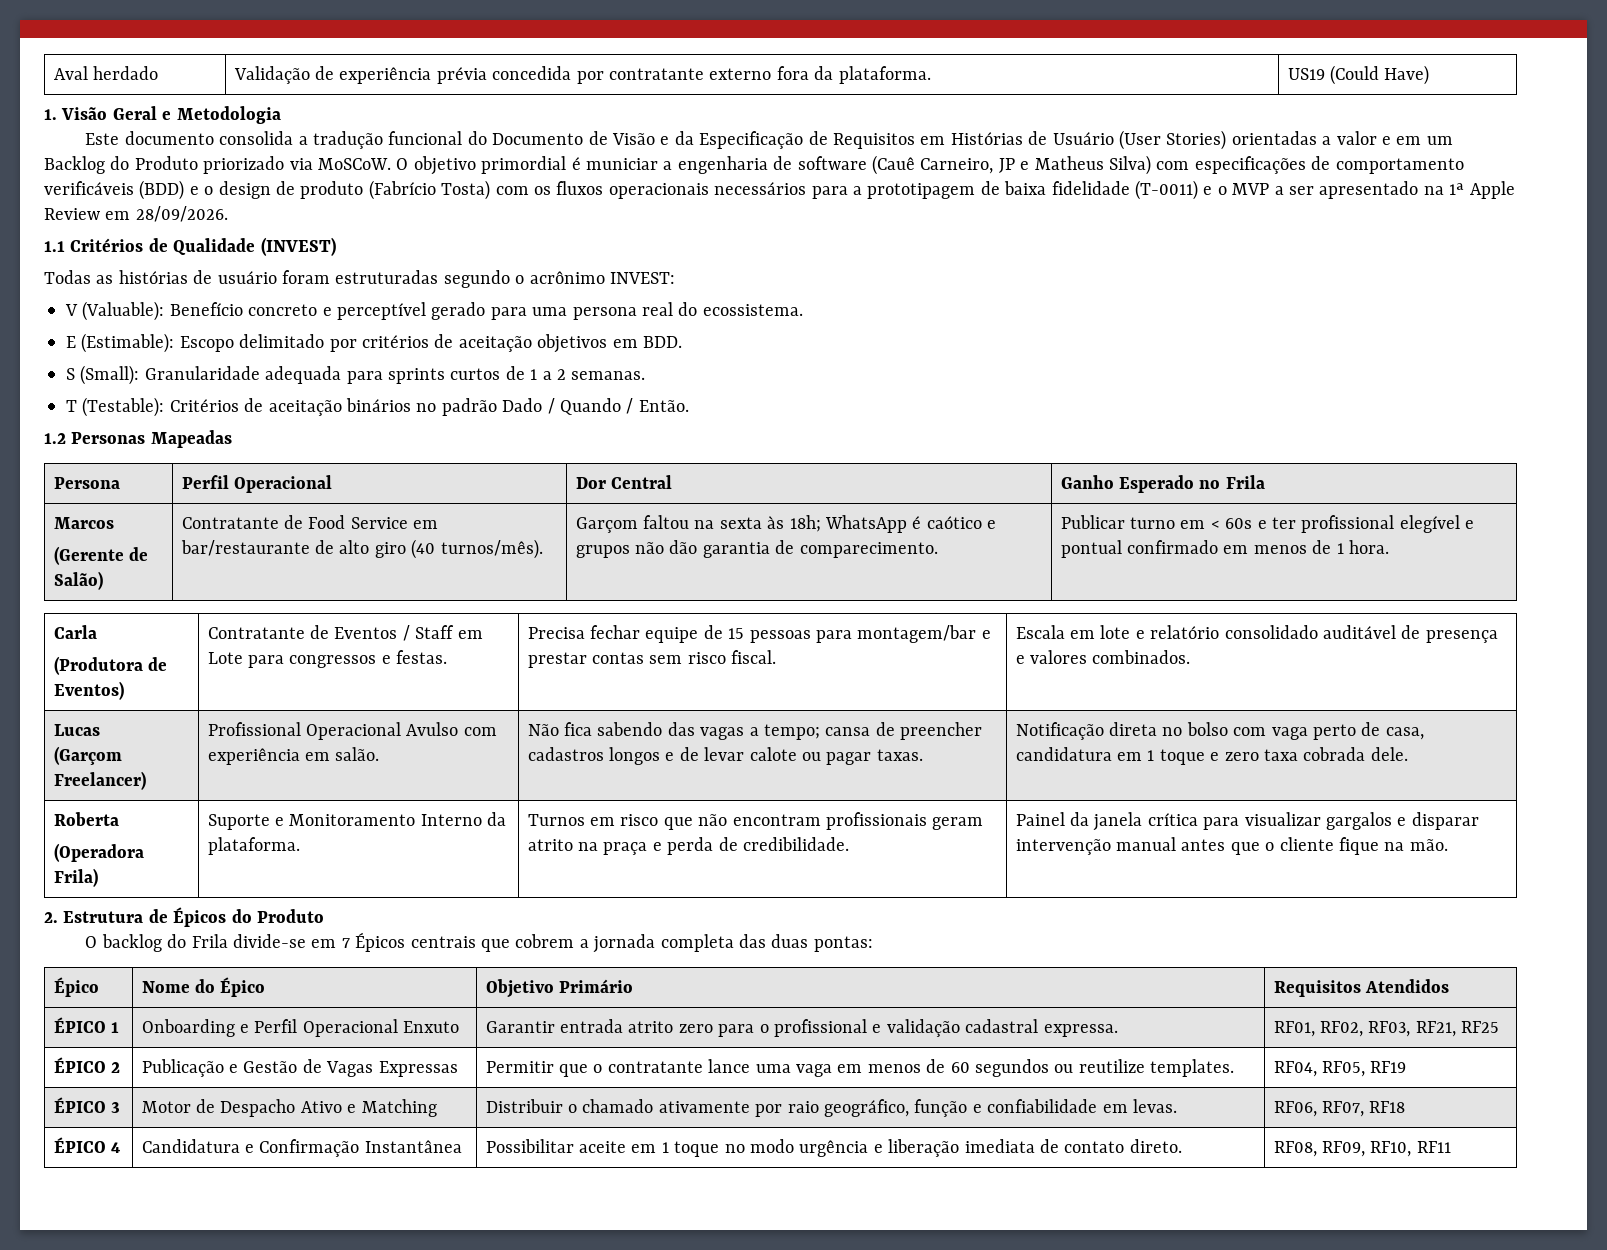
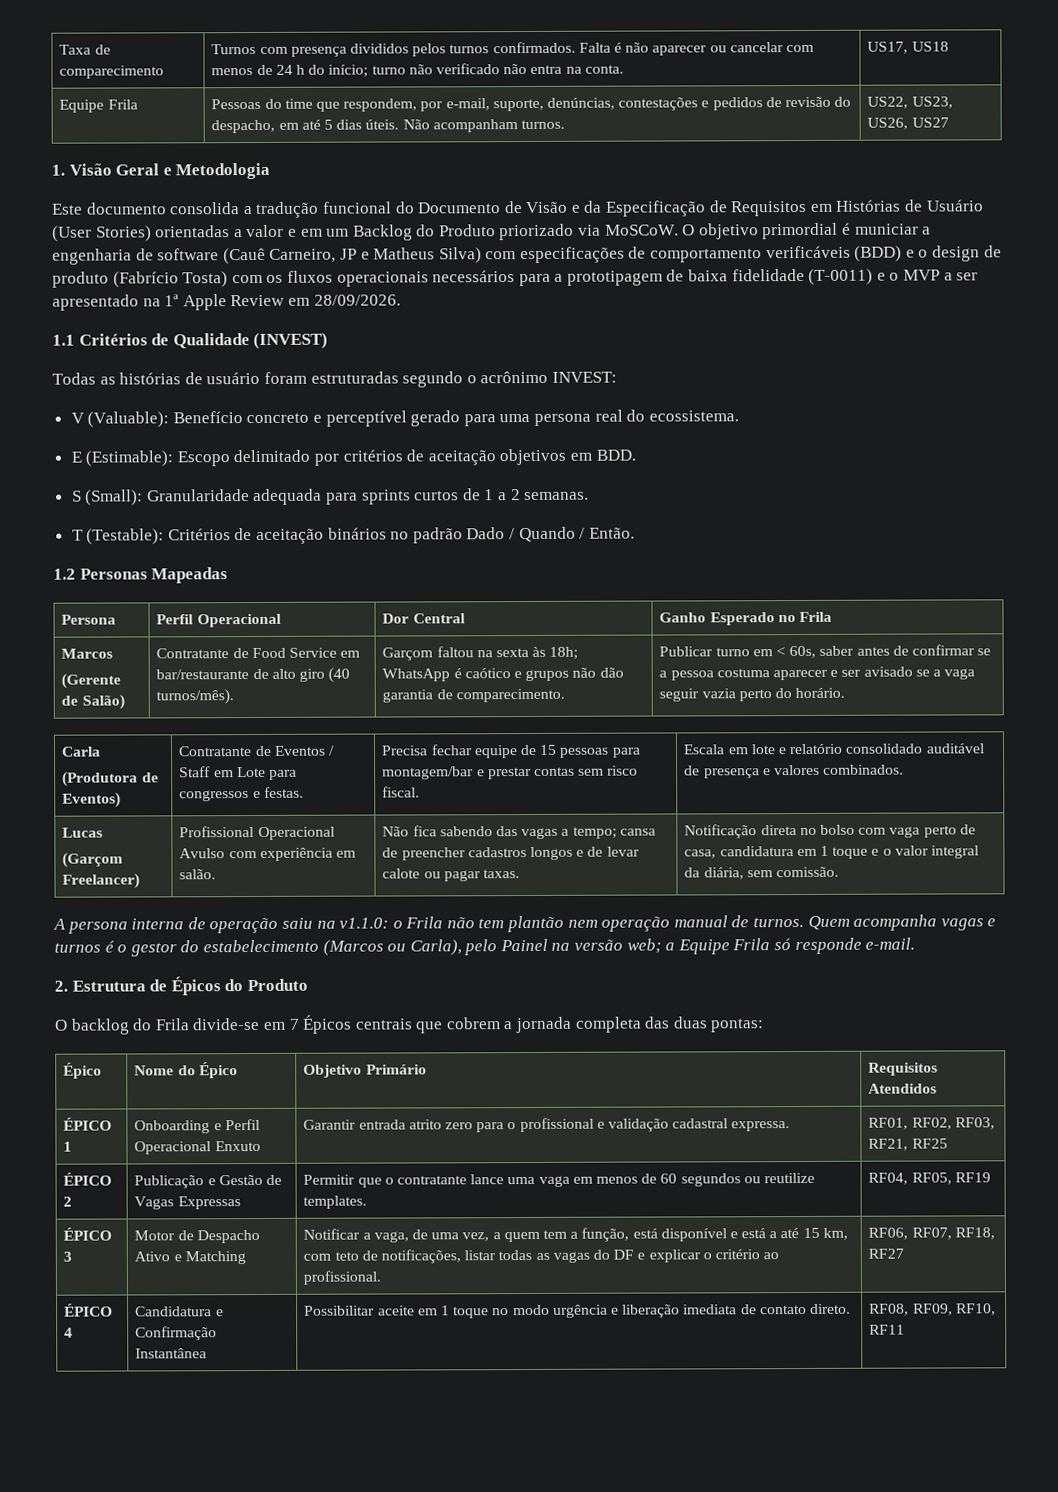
- Aval herdado | Validação de experiência prévia concedida por contratante externo fora da plataforma. | US19 (Could Have)
+ Taxa de comparecimento | Turnos com presença divididos pelos turnos confirmados. Falta é não aparecer ou cancelar com menos de 24 h do início; turno não verificado não entra na conta. | US17, US18
+ Equipe Frila | Pessoas do time que respondem, por e-mail, suporte, denúncias, contestações e pedidos de revisão do despacho, em até 5 dias úteis. Não acompanham turnos. | US22, US23, US26, US27
- Publicar turno em < 60s e ter profissional elegível e pontual confirmado em menos de 1 hora.
+ Publicar turno em < 60s, saber antes de confirmar se a pessoa costuma aparecer e ser avisado se a vaga seguir vazia perto do horário.
- Notificação direta no bolso com vaga perto de casa, candidatura em 1 toque e zero taxa cobrada dele.
- Roberta
- (Operadora Frila) | Suporte e Monitoramento Interno da plataforma. | Turnos em risco que não encontram profissionais geram atrito na praça e perda de credibilidade. | Painel da janela crítica para visualizar gargalos e disparar intervenção manual antes que o cliente fique na mão.
+ Notificação direta no bolso com vaga perto de casa, candidatura em 1 toque e o valor integral da diária, sem comissão.
+ A persona interna de operação saiu na v1.1.0: o Frila não tem plantão nem operação manual de turnos. Quem acompanha vagas e turnos é o gestor do estabelecimento (Marcos ou Carla), pelo Painel na versão web; a Equipe Frila só responde e-mail.
- Distribuir o chamado ativamente por raio geográfico, função e confiabilidade em levas.
+ Notificar a vaga, de uma vez, a quem tem a função, está disponível e está a até 15 km, com teto de notificações, listar todas as vagas do DF e explicar o critério ao profissional.
- RF06, RF07, RF18
+ RF06, RF07, RF18, RF27

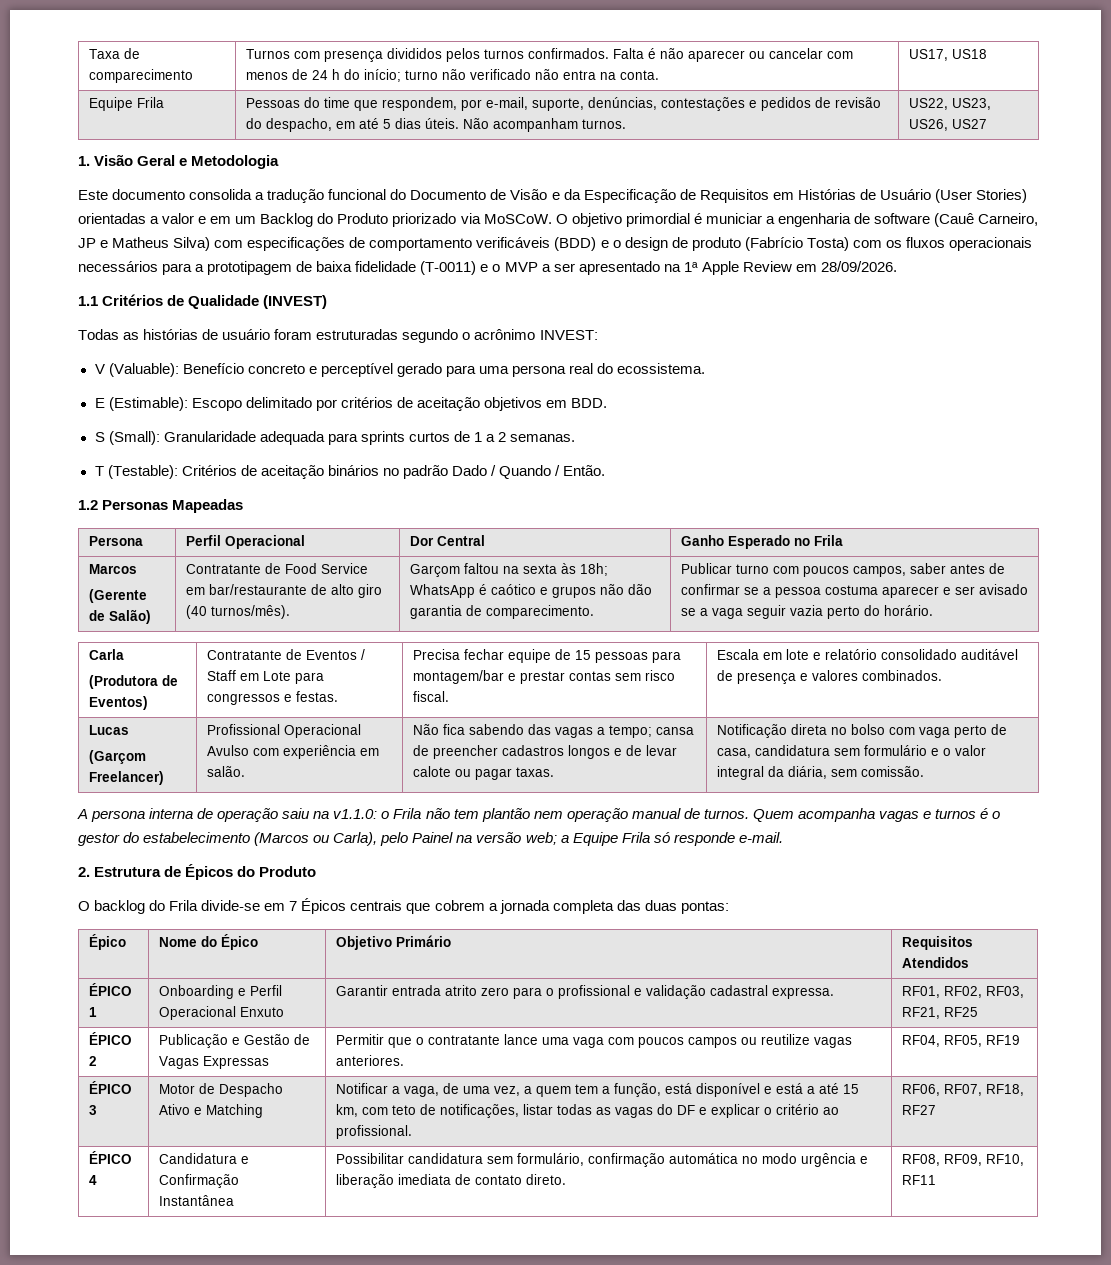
- Publicar turno em < 60s, saber antes de confirmar se a pessoa costuma aparecer e ser avisado se a vaga seguir vazia perto do horário.
+ Publicar turno com poucos campos, saber antes de confirmar se a pessoa costuma aparecer e ser avisado se a vaga seguir vazia perto do horário.
- Notificação direta no bolso com vaga perto de casa, candidatura em 1 toque e o valor integral da diária, sem comissão.
+ Notificação direta no bolso com vaga perto de casa, candidatura sem formulário e o valor integral da diária, sem comissão.
- ÉPICO 2 | Publicação e Gestão de Vagas Expressas | Permitir que o contratante lance uma vaga em menos de 60 segundos ou reutilize templates. | RF04, RF05, RF19
+ ÉPICO 2 | Publicação e Gestão de Vagas Expressas | Permitir que o contratante lance uma vaga com poucos campos ou reutilize vagas anteriores. | RF04, RF05, RF19
- ÉPICO 4 | Candidatura e Confirmação Instantânea | Possibilitar aceite em 1 toque no modo urgência e liberação imediata de contato direto. | RF08, RF09, RF10, RF11
+ ÉPICO 4 | Candidatura e Confirmação Instantânea | Possibilitar candidatura sem formulário, confirmação automática no modo urgência e liberação imediata de contato direto. | RF08, RF09, RF10, RF11

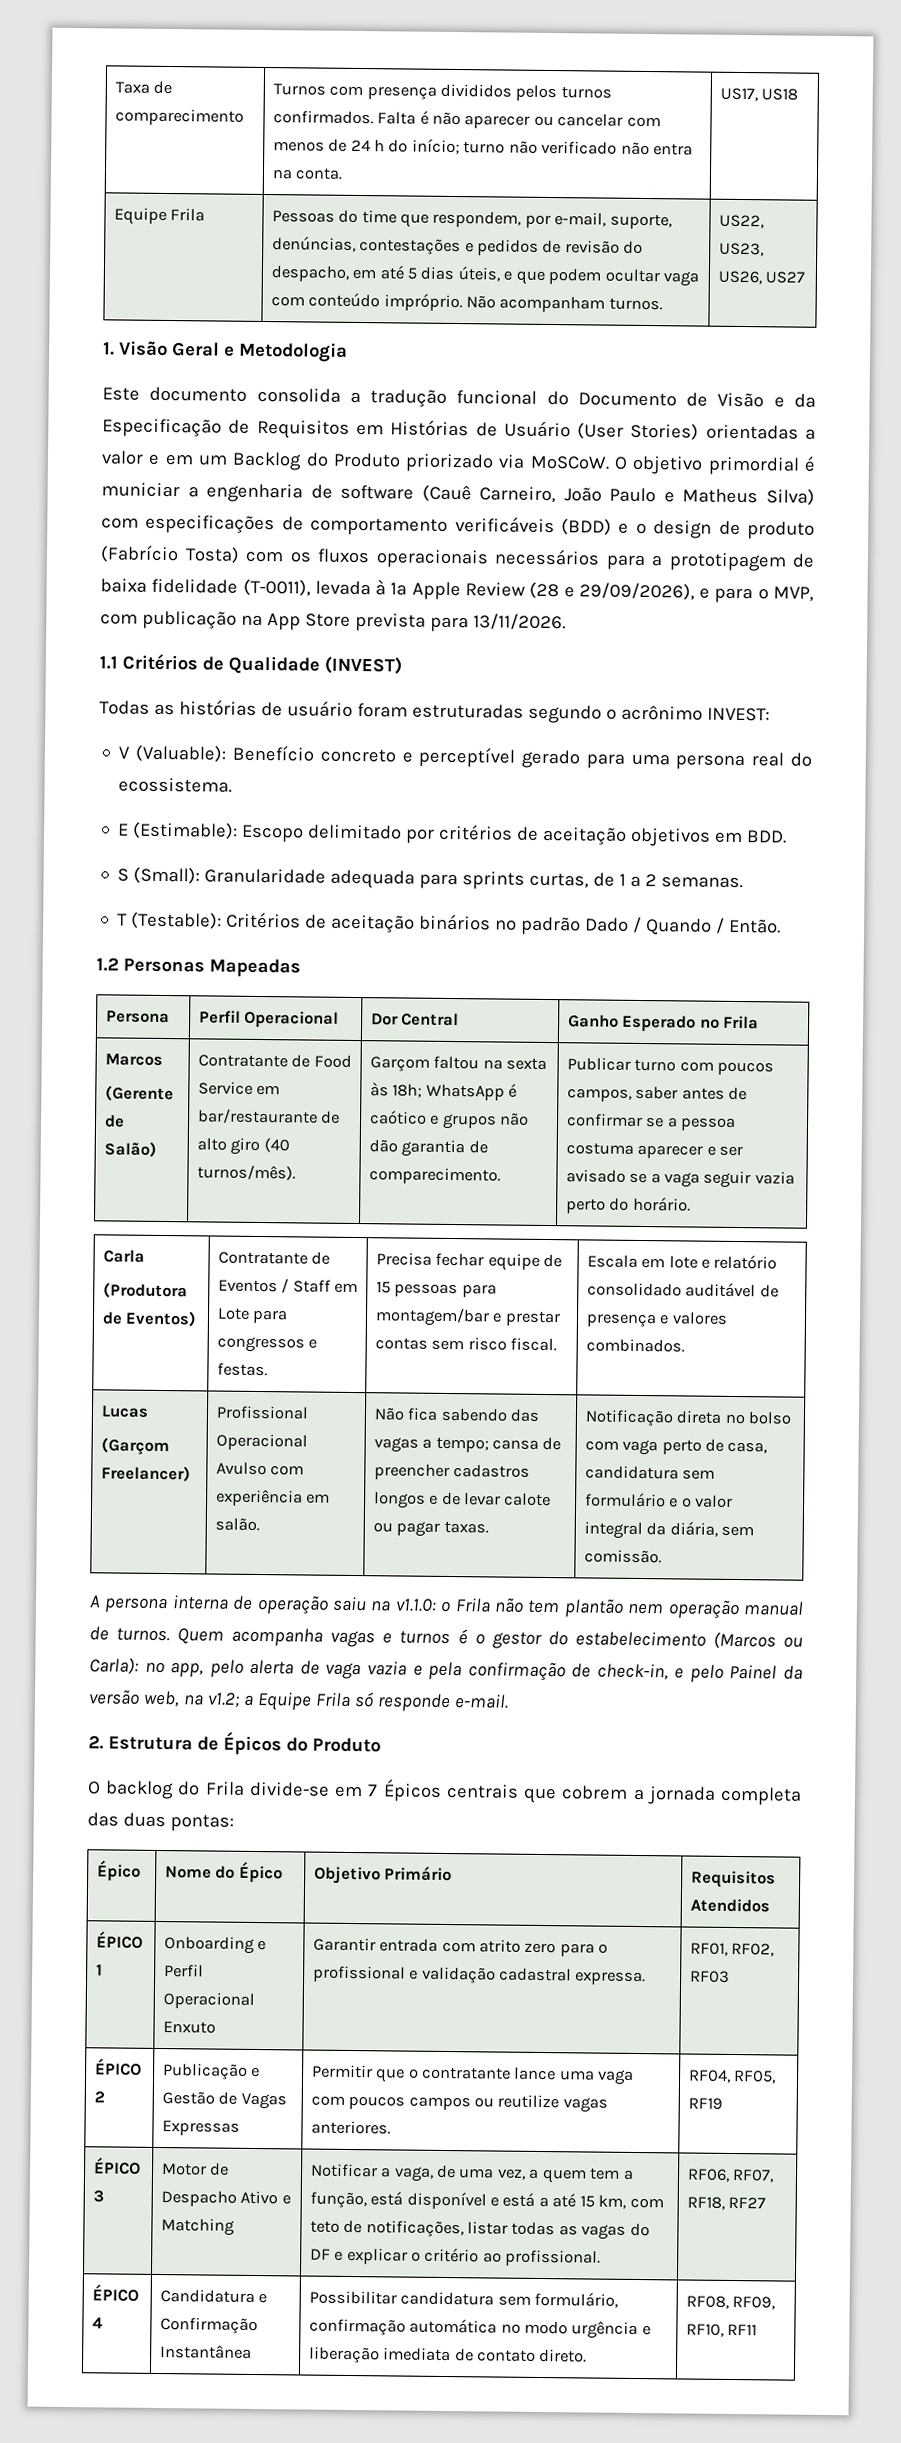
- Equipe Frila | Pessoas do time que respondem, por e-mail, suporte, denúncias, contestações e pedidos de revisão do despacho, em até 5 dias úteis. Não acompanham turnos. | US22, US23, US26, US27
+ Equipe Frila | Pessoas do time que respondem, por e-mail, suporte, denúncias, contestações e pedidos de revisão do despacho, em até 5 dias úteis, e que podem ocultar vaga com conteúdo impróprio. Não acompanham turnos. | US22, US23, US26, US27
- O objetivo primordial é municiar a engenharia de software (Cauê Carneiro, JP e Matheus Silva) com especificações de comportamento verificáveis (BDD) e o design de produto (Fabrício Tosta) com os fluxos operacionais necessários para a prototipagem de baixa fidelidade (T-0011) e o MVP a ser apresentado na 1ª Apple Review em 28/09/2026.
+ O objetivo primordial é municiar a engenharia de software (Cauê Carneiro, João Paulo e Matheus Silva) com especificações de comportamento verificáveis (BDD) e o design de produto (Fabrício Tosta) com os fluxos operacionais necessários para a prototipagem de baixa fidelidade (T-0011), levada à 1ª Apple Review (28 e 29/09/2026), e para o MVP, com publicação na App Store prevista para 13/11/2026.
- S (Small): Granularidade adequada para sprints curtos de 1 a 2 semanas.
+ S (Small): Granularidade adequada para sprints curtas, de 1 a 2 semanas.
- Quem acompanha vagas e turnos é o gestor do estabelecimento (Marcos ou Carla), pelo Painel na versão web; a Equipe Frila só responde e-mail.
+ Quem acompanha vagas e turnos é o gestor do estabelecimento (Marcos ou Carla): no app, pelo alerta de vaga vazia e pela confirmação de check-in, e pelo Painel da versão web, na v1.2; a Equipe Frila só responde e-mail.
- ÉPICO 1 | Onboarding e Perfil Operacional Enxuto | Garantir entrada atrito zero para o profissional e validação cadastral expressa. | RF01, RF02, RF03, RF21, RF25
+ ÉPICO 1 | Onboarding e Perfil Operacional Enxuto | Garantir entrada com atrito zero para o profissional e validação cadastral expressa. | RF01, RF02, RF03

